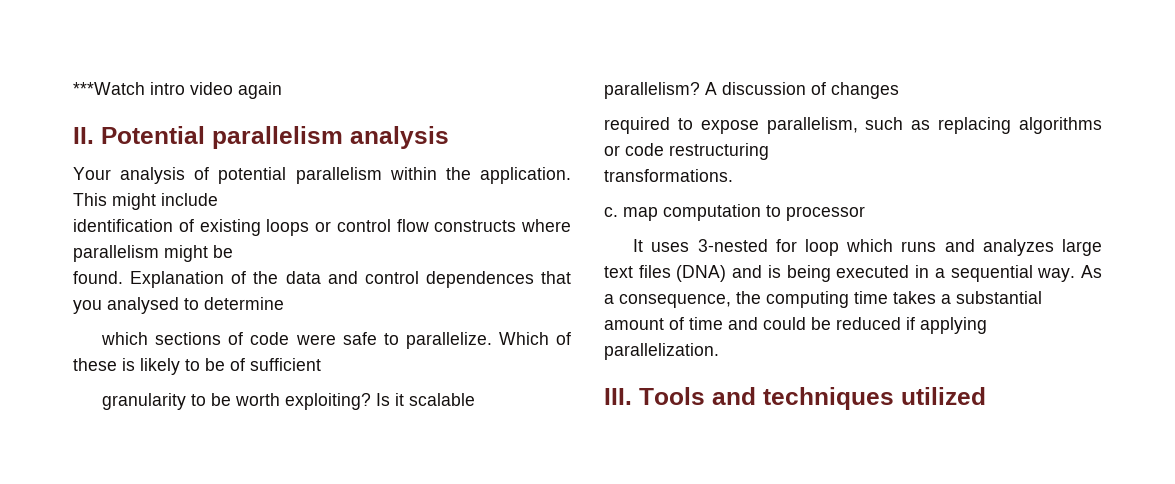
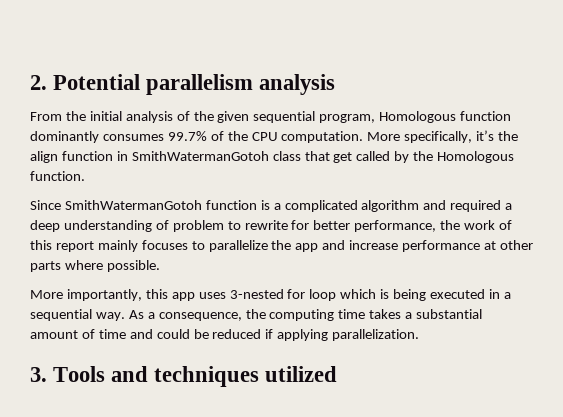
- ***Watch intro video again
- II. Potential parallelism analysis
- Your analysis of potential parallelism within the application. This might include
- identification of existing loops or control flow constructs where parallelism might be
- found. Explanation of the data and control dependences that you analysed to determine
- which sections of code were safe to parallelize. Which of these is likely to be of sufficient
- granularity to be worth exploiting? Is it scalable parallelism? A discussion of changes
- required to expose parallelism, such as replacing algorithms or code restructuring
- transformations.
- c. map computation to processor
- It uses 3-nested for loop which runs and analyzes large text files (DNA) and is being executed in a sequential way.
+ 2. Potential parallelism analysis
+ From the initial analysis of the given sequential program, Homologous function dominantly consumes 99.7% of the CPU computation. More specifically, it’s the align function in SmithWatermanGotoh class that get called by the Homologous function.
+ Since SmithWatermanGotoh function is a complicated algorithm and required a deep understanding of problem to rewrite for better performance, the work of this report mainly focuses to parallelize the app and increase performance at other parts where possible.
+ More importantly, this app uses 3-nested for loop which is being executed in a sequential way.
- III. Tools and techniques utilized
+ 3. Tools and techniques utilized

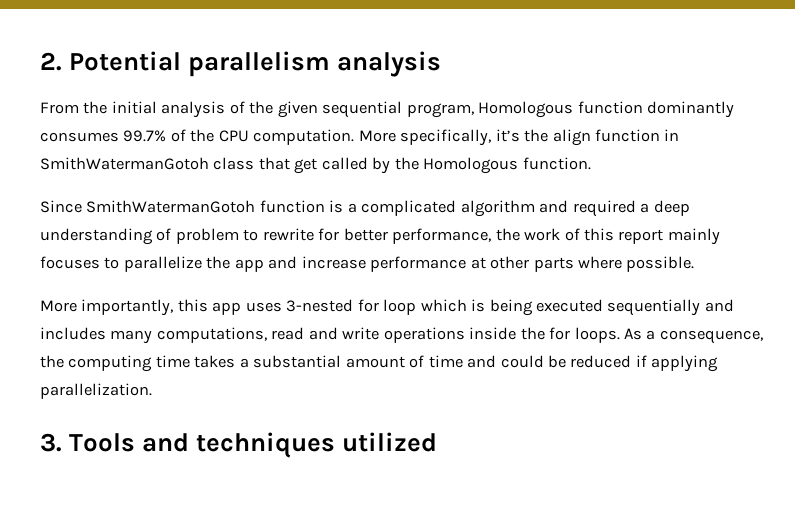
- More importantly, this app uses 3-nested for loop which is being executed in a sequential way.
+ More importantly, this app uses 3-nested for loop which is being executed sequentially and includes many computations, read and write operations inside the for loops.

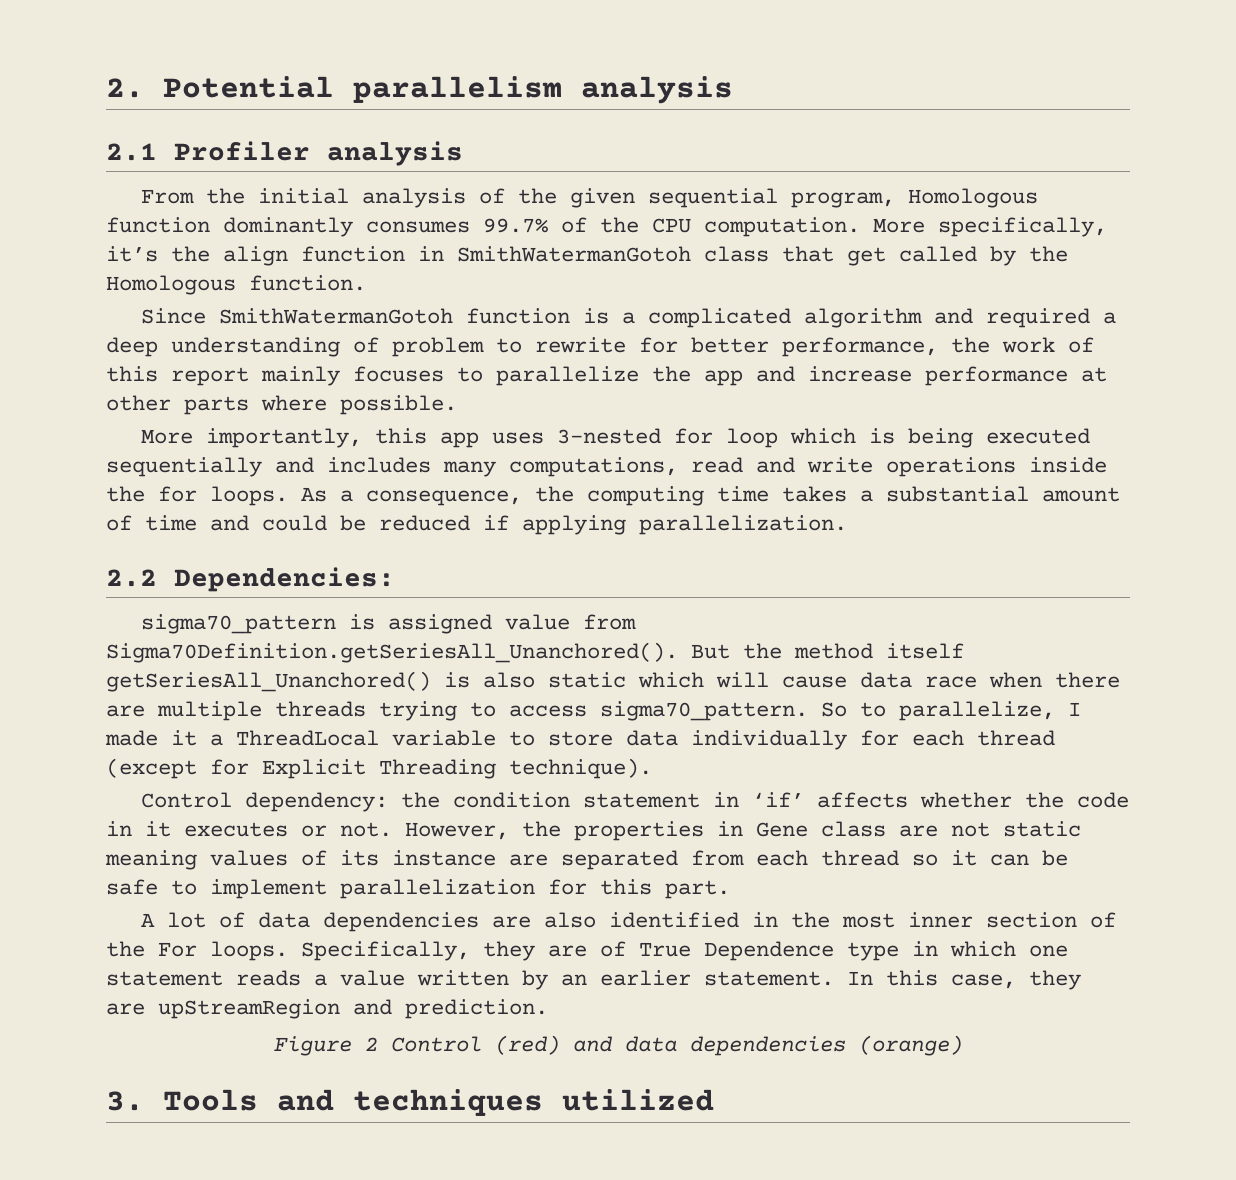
+ 2.1 Profiler analysis
+ 2.2 Dependencies:
+ sigma70_pattern is assigned value from Sigma70Definition.getSeriesAll_Unanchored(). But the method itself getSeriesAll_Unanchored() is also static which will cause data race when there are multiple threads trying to access sigma70_pattern. So to parallelize, I made it a ThreadLocal variable to store data individually for each thread (except for Explicit Threading technique).
+ Control dependency: the condition statement in ‘if’ affects whether the code in it executes or not. However, the properties in Gene class are not static meaning values of its instance are separated from each thread so it can be safe to implement parallelization for this part.
+ A lot of data dependencies are also identified in the most inner section of the For loops. Specifically, they are of True Dependence type in which one statement reads a value written by an earlier statement. In this case, they are upStreamRegion and prediction.
+ Figure 2 Control (red) and data dependencies (orange)

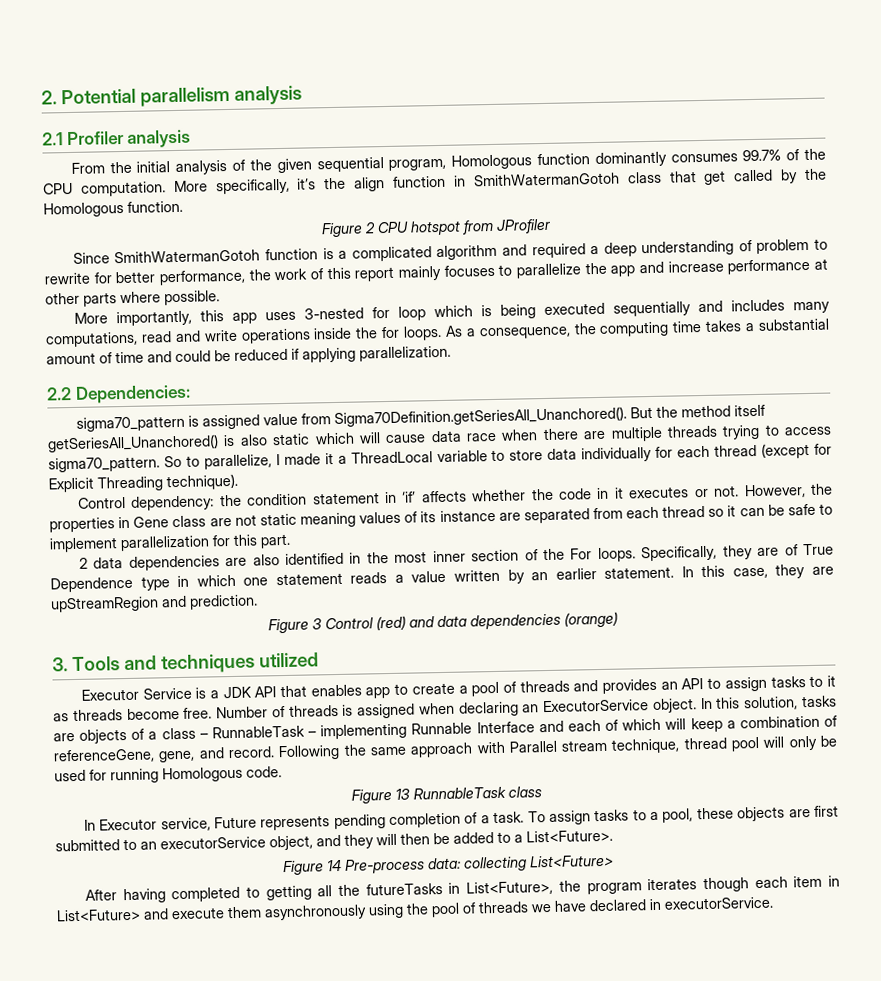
+ Figure 2 CPU hotspot from JProfiler
- A lot of data dependencies are also identified in the most inner section of the For loops.
+ 2 data dependencies are also identified in the most inner section of the For loops.
- Figure 2 Control (red) and data dependencies (orange)
+ Figure 3 Control (red) and data dependencies (orange)
+ Executor Service is a JDK API that enables app to create a pool of threads and provides an API to assign tasks to it as threads become free. Number of threads is assigned when declaring an ExecutorService object. In this solution, tasks are objects of a class – RunnableTask – implementing Runnable Interface and each of which will keep a combination of referenceGene, gene, and record. Following the same approach with Parallel stream technique, thread pool will only be used for running Homologous code.
+ Figure 13 RunnableTask class
+ In Executor service, Future represents pending completion of a task. To assign tasks to a pool, these objects are first submitted to an executorService object, and they will then be added to a List<Future>.
+ Figure 14 Pre-process data: collecting List<Future>
+ After having completed to getting all the futureTasks in List<Future>, the program iterates though each item in List<Future> and execute them asynchronously using the pool of threads we have declared in executorService.

